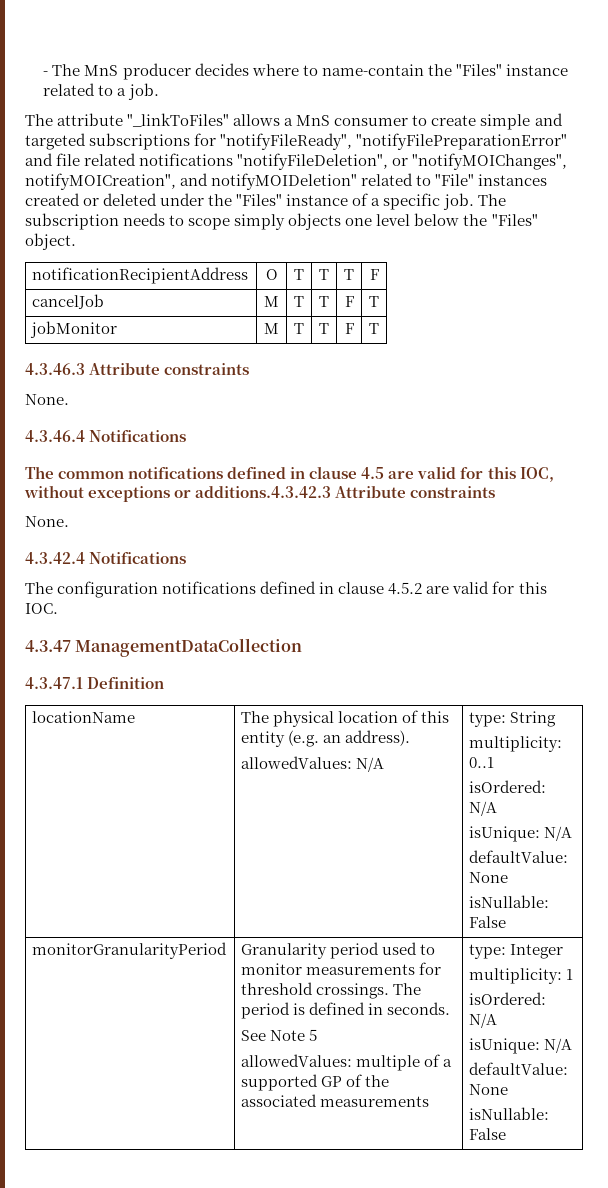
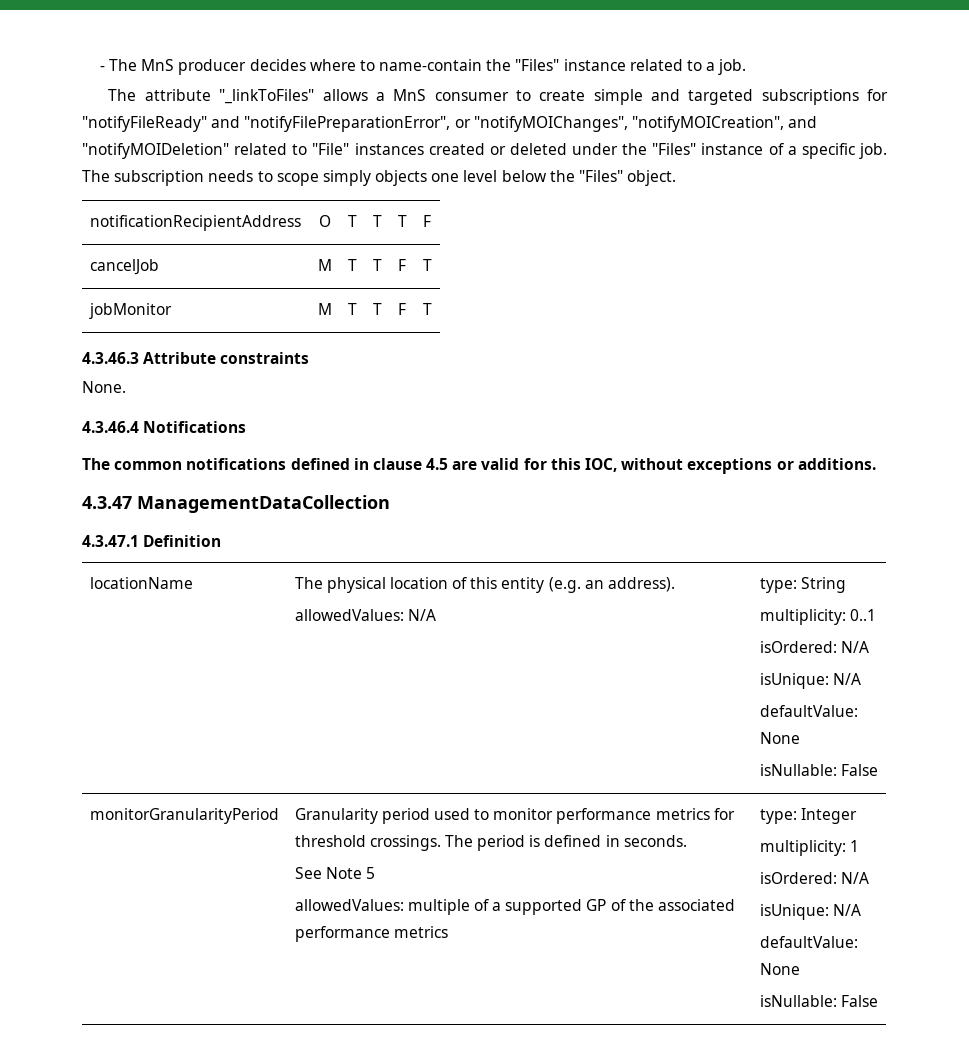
- The attribute "_linkToFiles" allows a MnS consumer to create simple and targeted subscriptions for "notifyFileReady", "notifyFilePreparationError" and file related notifications "notifyFileDeletion", or "notifyMOIChanges", notifyMOICreation", and notifyMOIDeletion" related to "File" instances created or deleted under the "Files" instance of a specific job.
+ The attribute "_linkToFiles" allows a MnS consumer to create simple and targeted subscriptions for "notifyFileReady" and "notifyFilePreparationError", or "notifyMOIChanges", "notifyMOICreation", and "notifyMOIDeletion" related to "File" instances created or deleted under the "Files" instance of a specific job.
- The common notifications defined in clause 4.5 are valid for this IOC, without exceptions or additions.4.3.42.3 Attribute constraints
- None.
- 4.3.42.4 Notifications
- The configuration notifications defined in clause 4.5.2 are valid for this IOC.
+ The common notifications defined in clause 4.5 are valid for this IOC, without exceptions or additions.
- Granularity period used to monitor measurements for threshold crossings.
+ Granularity period used to monitor performance metrics for threshold crossings.
- allowedValues: multiple of a supported GP of the associated measurements
+ allowedValues: multiple of a supported GP of the associated performance metrics

